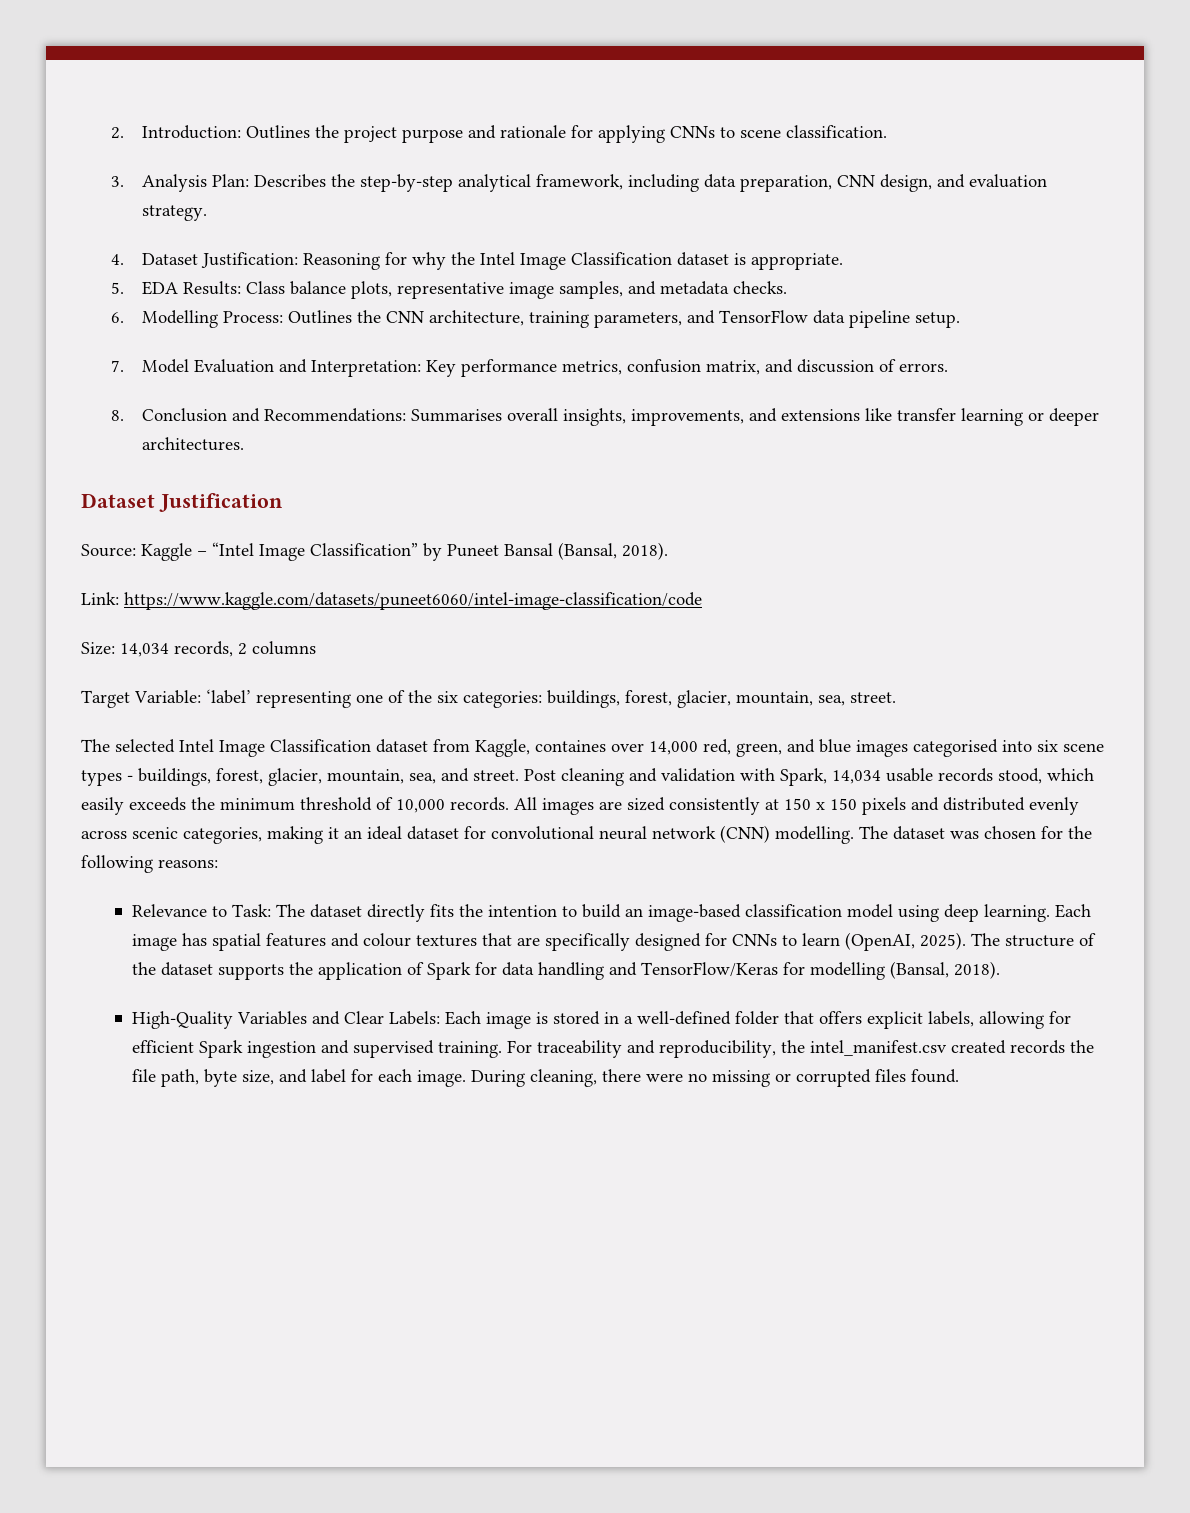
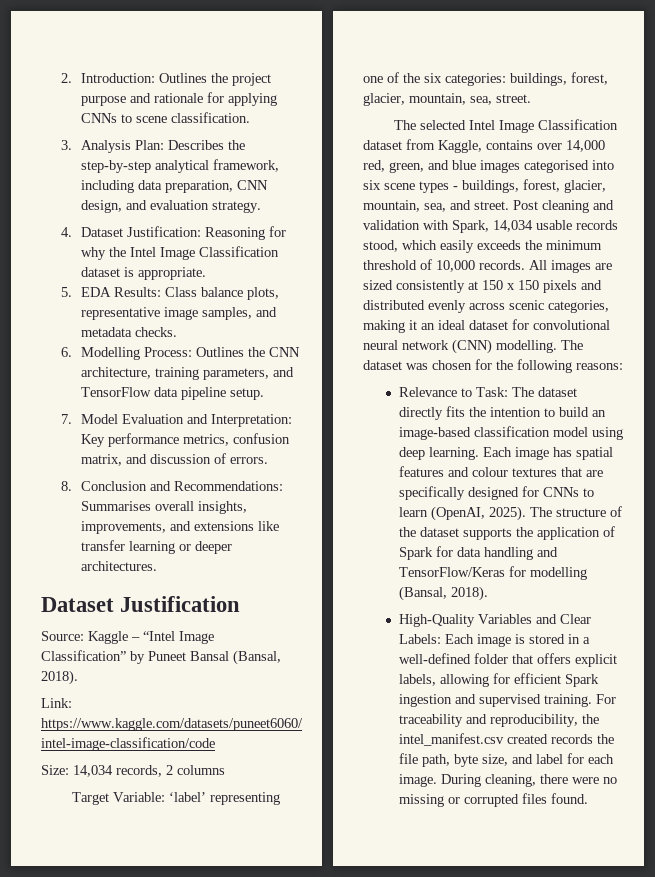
- The selected Intel Image Classification dataset from Kaggle, containes over 14,000 red, green, and blue images categorised into six scene types - buildings, forest, glacier, mountain, sea, and street.
+ The selected Intel Image Classification dataset from Kaggle, contains over 14,000 red, green, and blue images categorised into six scene types - buildings, forest, glacier, mountain, sea, and street.

